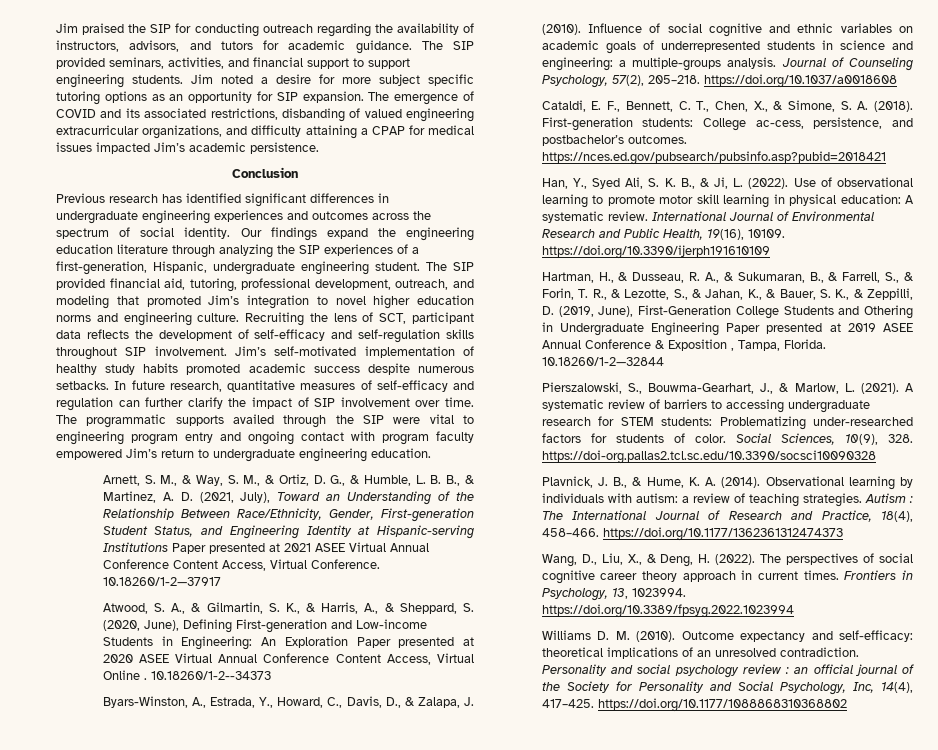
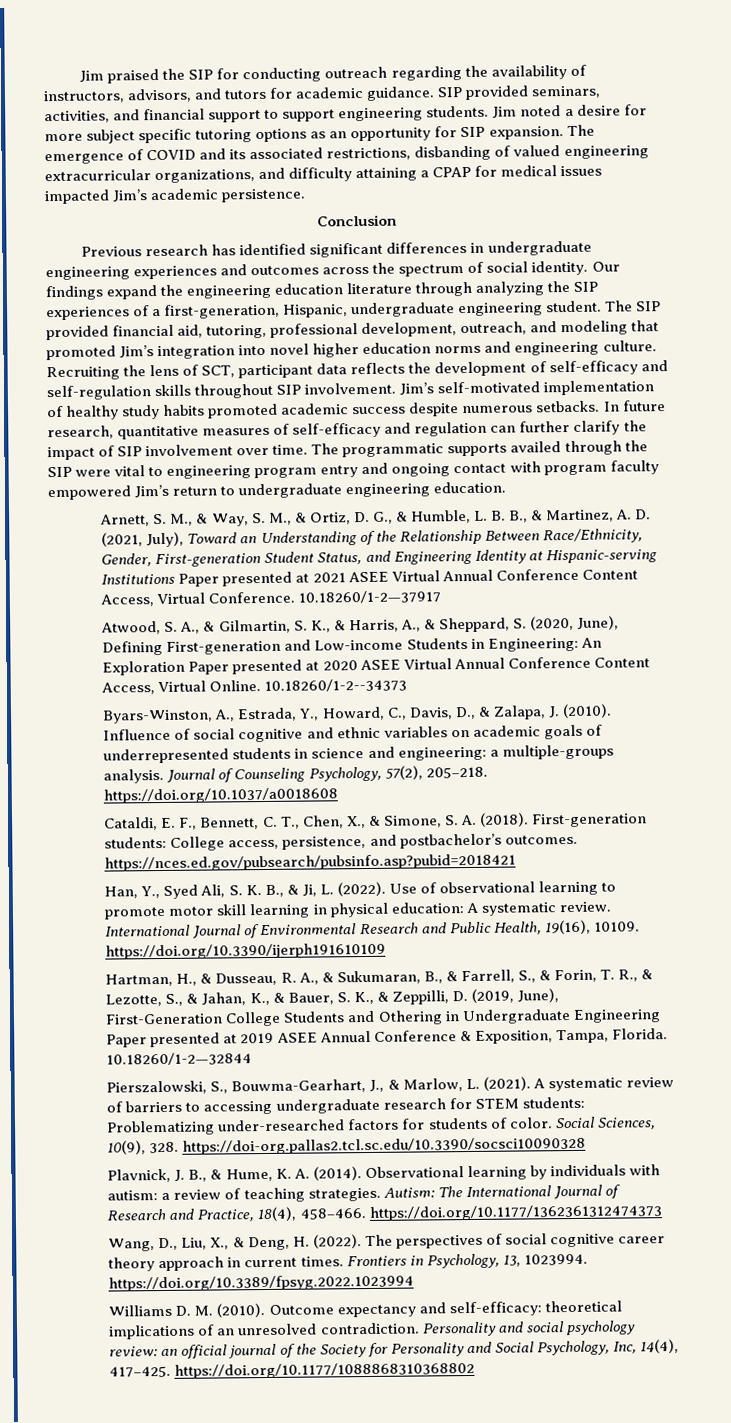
- The SIP provided seminars, activities, and financial support to support engineering students.
+ SIP provided seminars, activities, and financial support to support engineering students.
- The SIP provided financial aid, tutoring, professional development, outreach, and modeling that promoted Jim’s integration to novel higher education norms and engineering culture.
+ The SIP provided financial aid, tutoring, professional development, outreach, and modeling that promoted Jim’s integration into novel higher education norms and engineering culture.
- Atwood, S. A., & Gilmartin, S. K., & Harris, A., & Sheppard, S. (2020, June), Defining First-generation and Low-income Students in Engineering: An Exploration Paper presented at 2020 ASEE Virtual Annual Conference Content Access, Virtual Online .
+ Atwood, S. A., & Gilmartin, S. K., & Harris, A., & Sheppard, S. (2020, June), Defining First-generation and Low-income Students in Engineering: An Exploration Paper presented at 2020 ASEE Virtual Annual Conference Content Access, Virtual Online.
- First-generation students: College ac-cess, persistence, and postbachelor’s outcomes. https://nces.ed.gov/pubsearch/pubsinfo.asp?pubid=2018421
+ First-generation students: College access, persistence, and postbachelor’s outcomes. https://nces.ed.gov/pubsearch/pubsinfo.asp?pubid=2018421
- Hartman, H., & Dusseau, R. A., & Sukumaran, B., & Farrell, S., & Forin, T. R., & Lezotte, S., & Jahan, K., & Bauer, S. K., & Zeppilli, D. (2019, June), First-Generation College Students and Othering in Undergraduate Engineering Paper presented at 2019 ASEE Annual Conference & Exposition , Tampa, Florida.
+ Hartman, H., & Dusseau, R. A., & Sukumaran, B., & Farrell, S., & Forin, T. R., & Lezotte, S., & Jahan, K., & Bauer, S. K., & Zeppilli, D. (2019, June), First-Generation College Students and Othering in Undergraduate Engineering Paper presented at 2019 ASEE Annual Conference & Exposition, Tampa, Florida.
- Autism : The International Journal of Research and Practice, 18(4), 458–466. https://doi.org/10.1177/1362361312474373
+ Autism: The International Journal of Research and Practice, 18(4), 458–466. https://doi.org/10.1177/1362361312474373
- Personality and social psychology review : an official journal of the Society for Personality and Social Psychology, Inc, 14(4), 417–425. https://doi.org/10.1177/1088868310368802
+ Personality and social psychology review: an official journal of the Society for Personality and Social Psychology, Inc, 14(4), 417–425. https://doi.org/10.1177/1088868310368802

